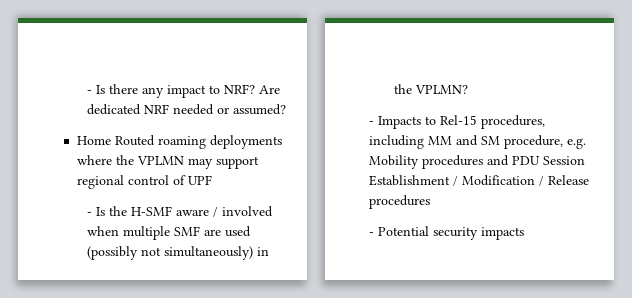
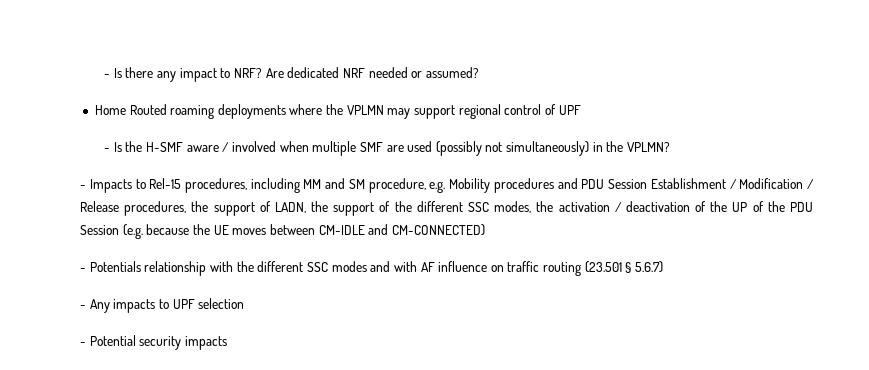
- - Impacts to Rel-15 procedures, including MM and SM procedure, e.g. Mobility procedures and PDU Session Establishment / Modification / Release procedures
+ - Impacts to Rel-15 procedures, including MM and SM procedure, e.g. Mobility procedures and PDU Session Establishment / Modification / Release procedures, the support of LADN, the support of the different SSC modes, the activation / deactivation of the UP of the PDU Session (e.g. because the UE moves between CM-IDLE and CM-CONNECTED)
+ - Potentials relationship with the different SSC modes and with AF influence on traffic routing (23.501 § 5.6.7)
+ - Any impacts to UPF selection

